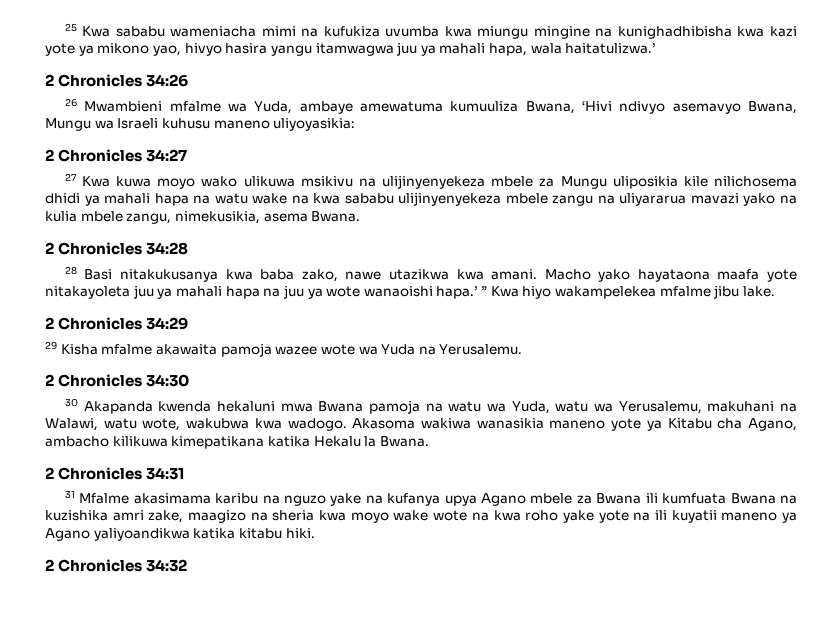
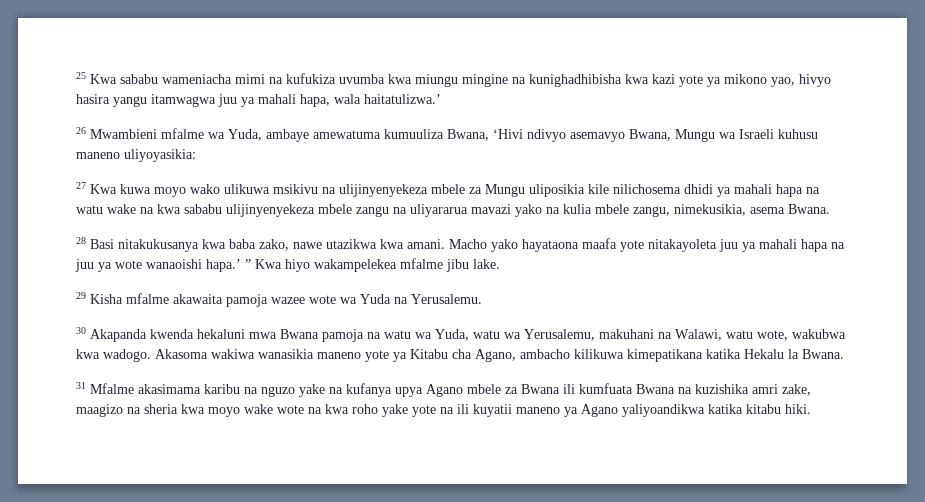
- 2 Chronicles 34:26
- 2 Chronicles 34:27
- 2 Chronicles 34:28
- 2 Chronicles 34:29
- 2 Chronicles 34:30
- 2 Chronicles 34:31
- 2 Chronicles 34:32

